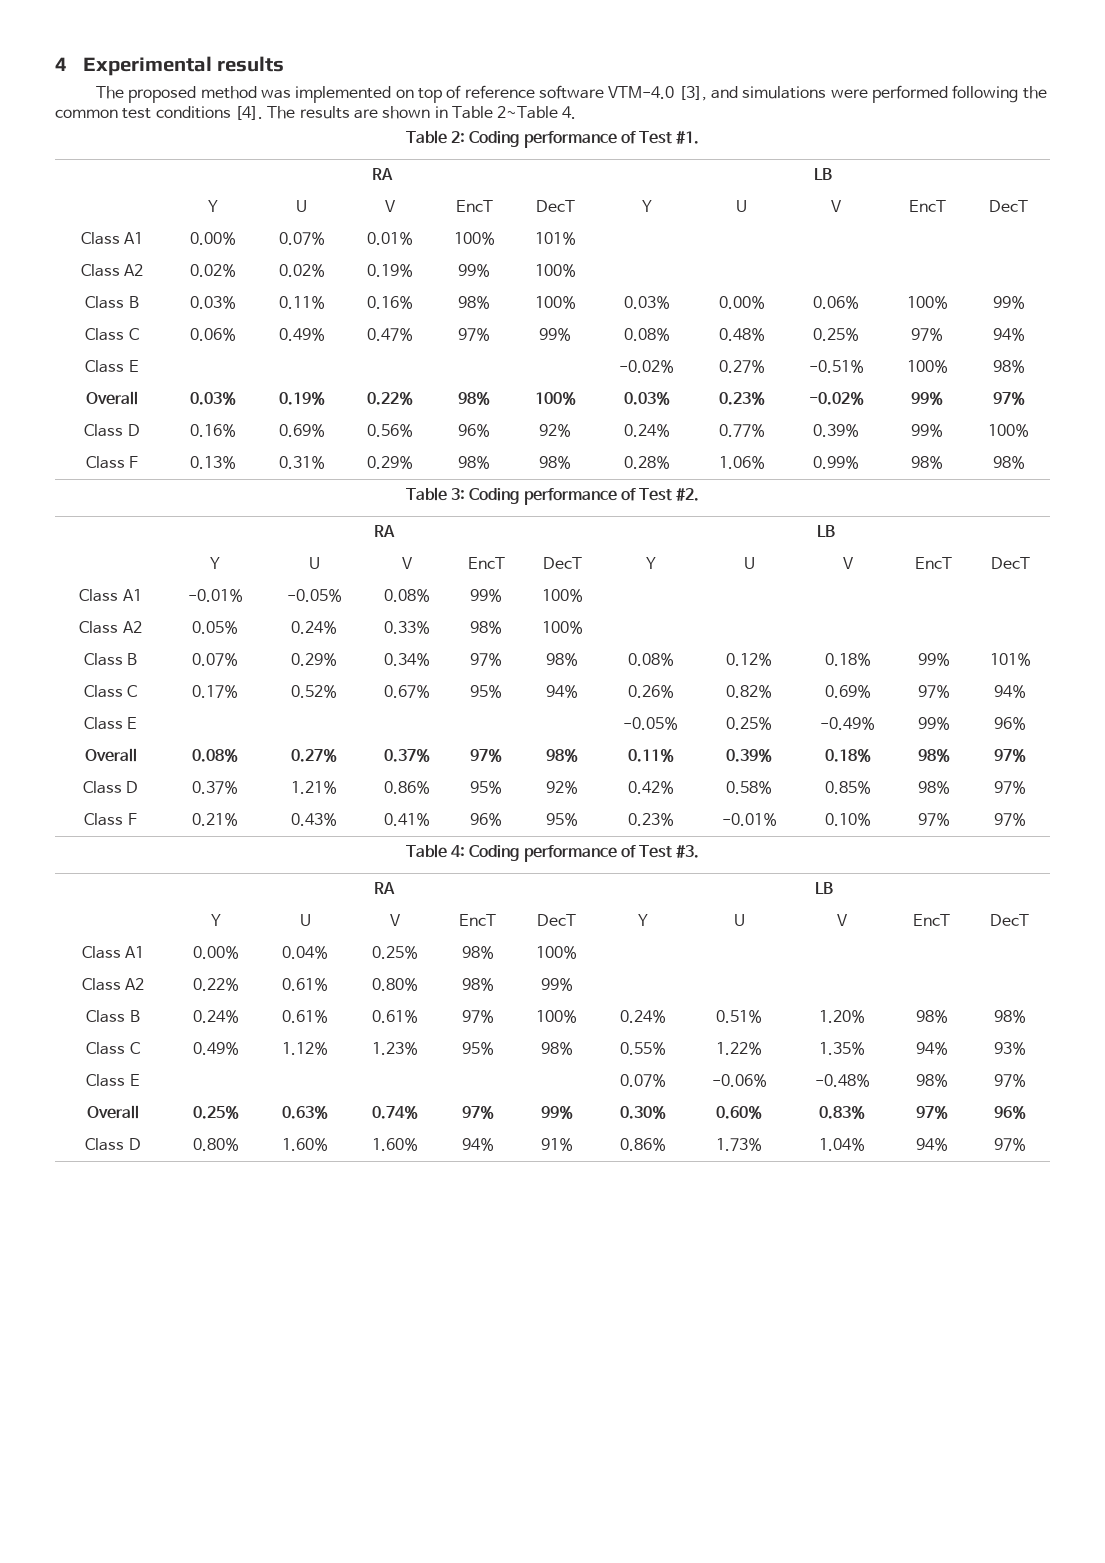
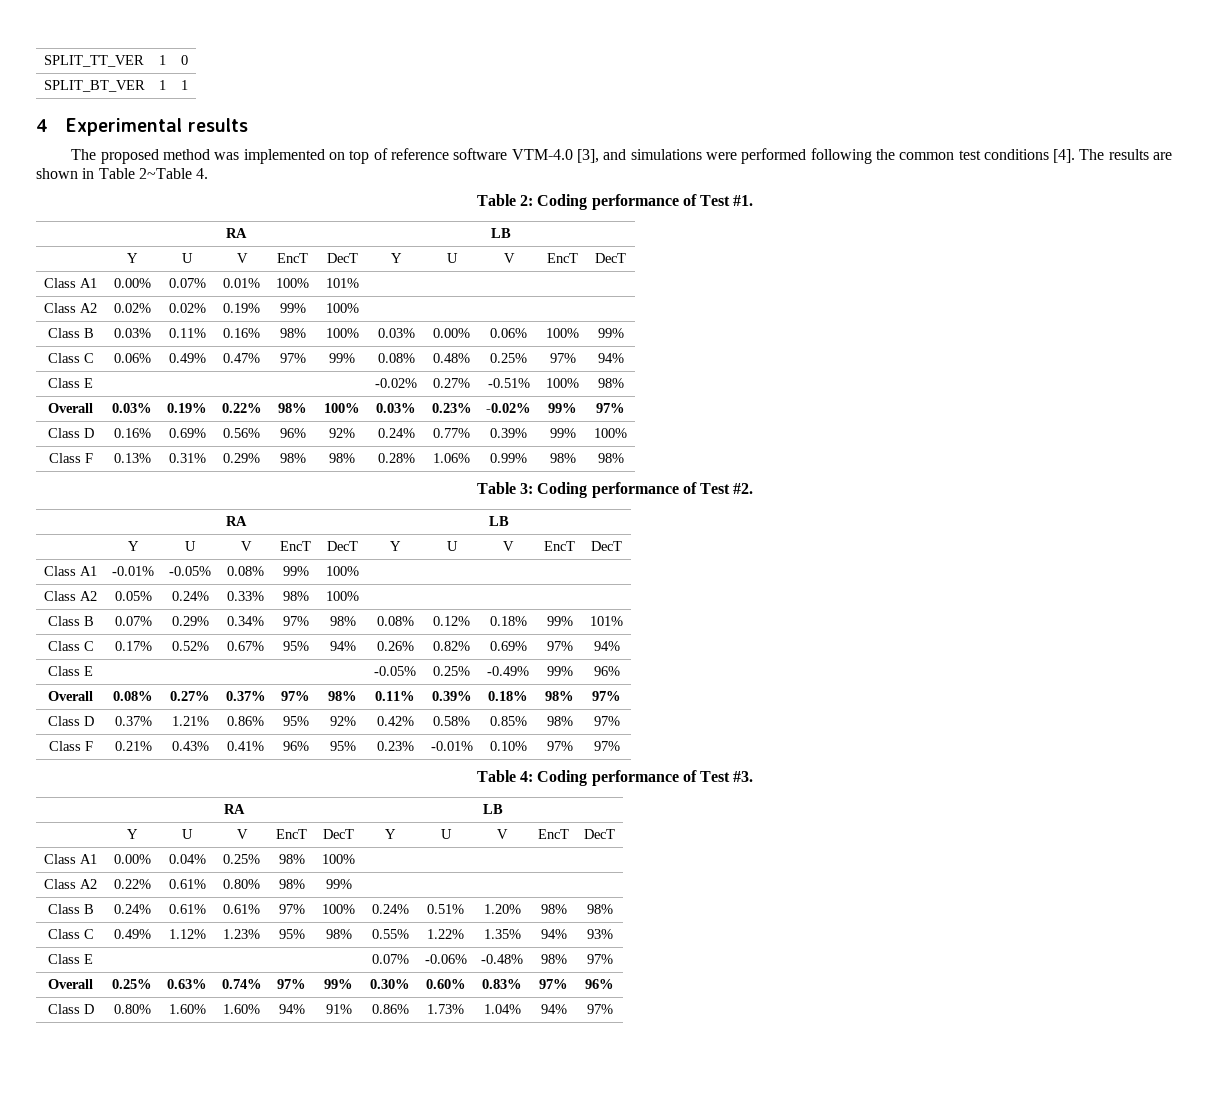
+ SPLIT_TT_VER | 1 | 0
+ SPLIT_BT_VER | 1 | 1

